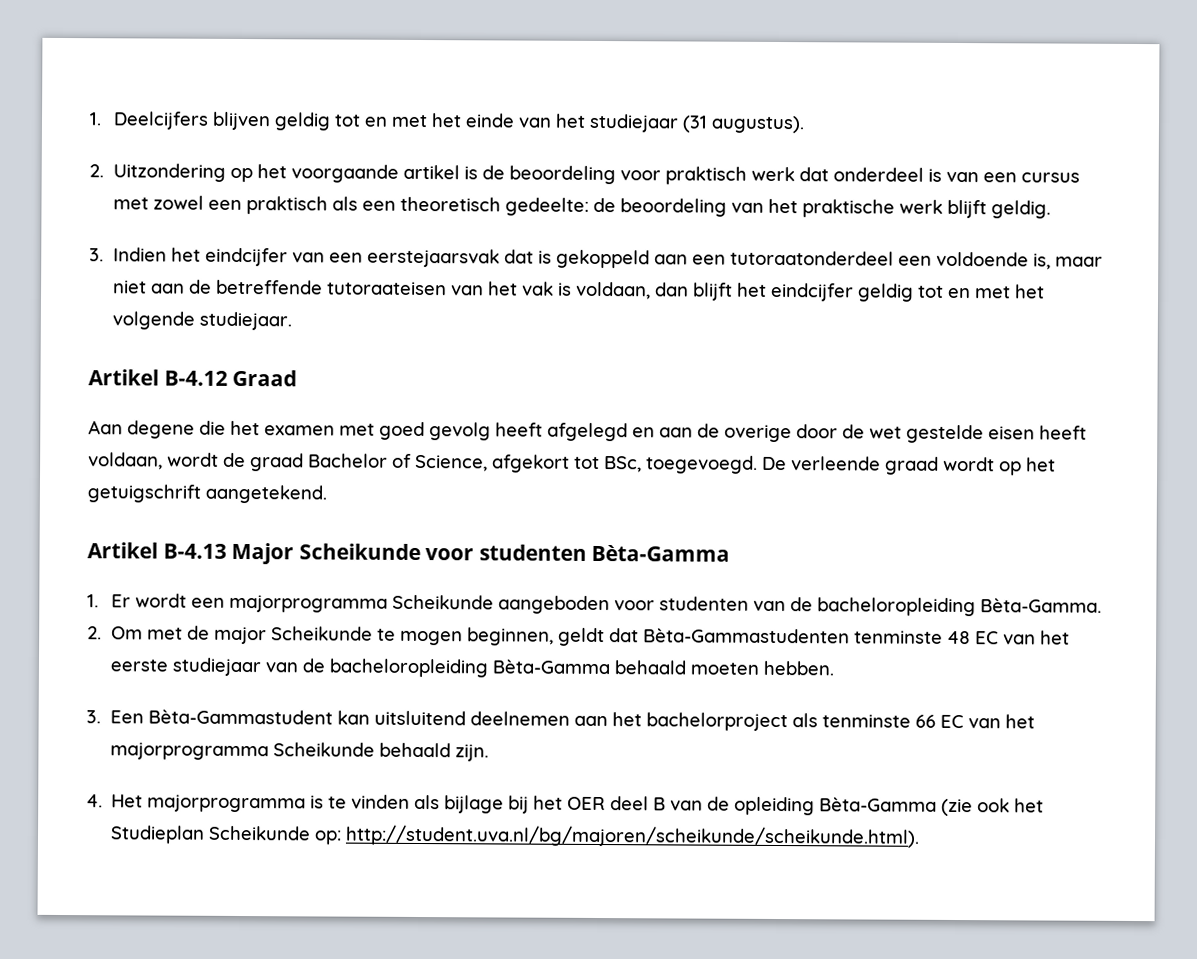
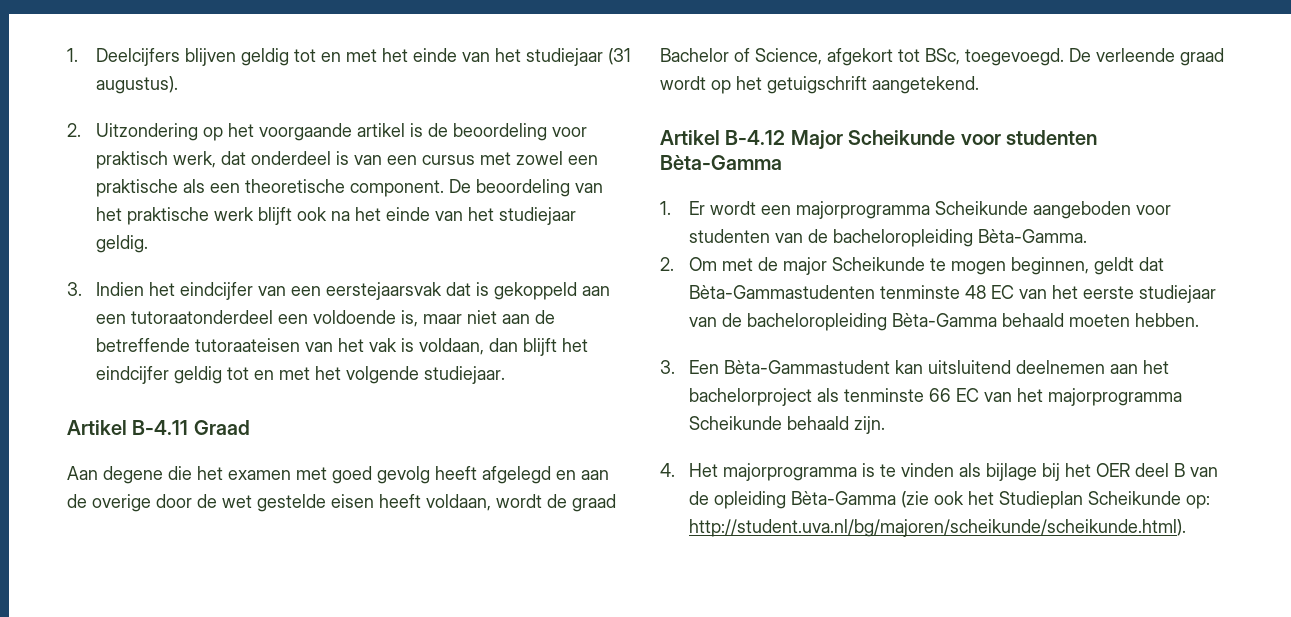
- 2. Uitzondering op het voorgaande artikel is de beoordeling voor praktisch werk dat onderdeel is van een cursus met zowel een praktisch als een theoretisch gedeelte: de beoordeling van het praktische werk blijft geldig.
+ 2. Uitzondering op het voorgaande artikel is de beoordeling voor praktisch werk, dat onderdeel is van een cursus met zowel een praktische als een theoretische component. De beoordeling van het praktische werk blijft ook na het einde van het studiejaar geldig.
- Artikel B-4.12 Graad
+ Artikel B-4.11 Graad
- Artikel B-4.13 Major Scheikunde voor studenten Bèta-Gamma
+ Artikel B-4.12 Major Scheikunde voor studenten Bèta-Gamma

